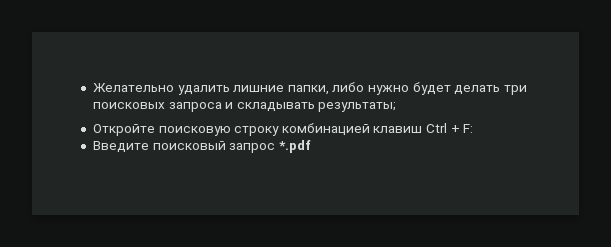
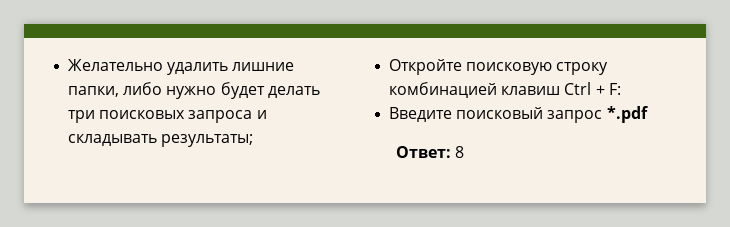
+ Ответ: 8

